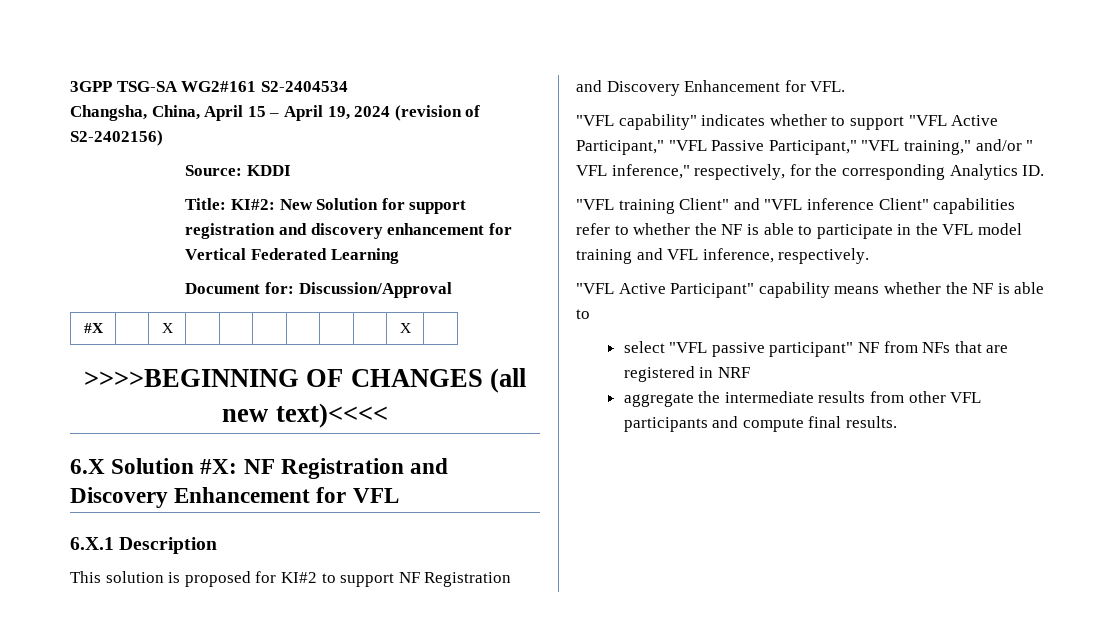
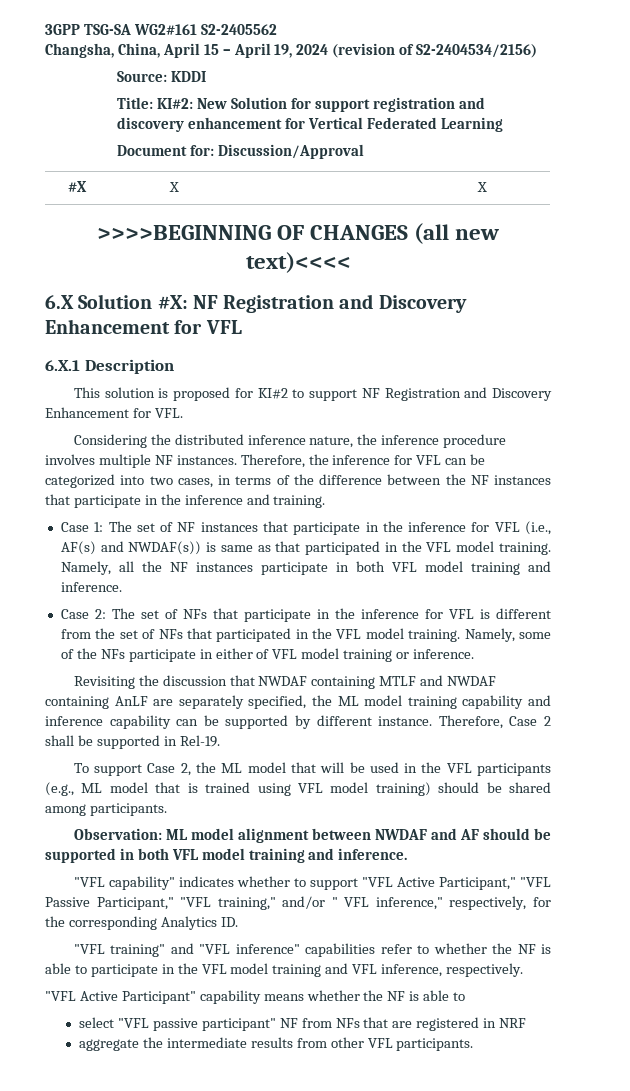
- 3GPP TSG-SA WG2#161 S2-2404534
+ 3GPP TSG-SA WG2#161 S2-2405562
- Changsha, China, April 15 – April 19, 2024 (revision of S2-2402156)
+ Changsha, China, April 15 – April 19, 2024 (revision of S2-2404534/2156)
+ Considering the distributed inference nature, the inference procedure involves multiple NF instances. Therefore, the inference for VFL can be categorized into two cases, in terms of the difference between the NF instances that participate in the inference and training.
+ Case 1: The set of NF instances that participate in the inference for VFL (i.e., AF(s) and NWDAF(s)) is same as that participated in the VFL model training. Namely, all the NF instances participate in both VFL model training and inference.
+ Case 2: The set of NFs that participate in the inference for VFL is different from the set of NFs that participated in the VFL model training. Namely, some of the NFs participate in either of VFL model training or inference.
+ Revisiting the discussion that NWDAF containing MTLF and NWDAF containing AnLF are separately specified, the ML model training capability and inference capability can be supported by different instance. Therefore, Case 2 shall be supported in Rel-19.
+ To support Case 2, the ML model that will be used in the VFL participants (e.g., ML model that is trained using VFL model training) should be shared among participants.
+ Observation: ML model alignment between NWDAF and AF should be supported in both VFL model training and inference.
- "VFL training Client" and "VFL inference Client" capabilities refer to whether the NF is able to participate in the VFL model training and VFL inference, respectively.
+ "VFL training" and "VFL inference" capabilities refer to whether the NF is able to participate in the VFL model training and VFL inference, respectively.
- aggregate the intermediate results from other VFL participants and compute final results.
+ aggregate the intermediate results from other VFL participants.

